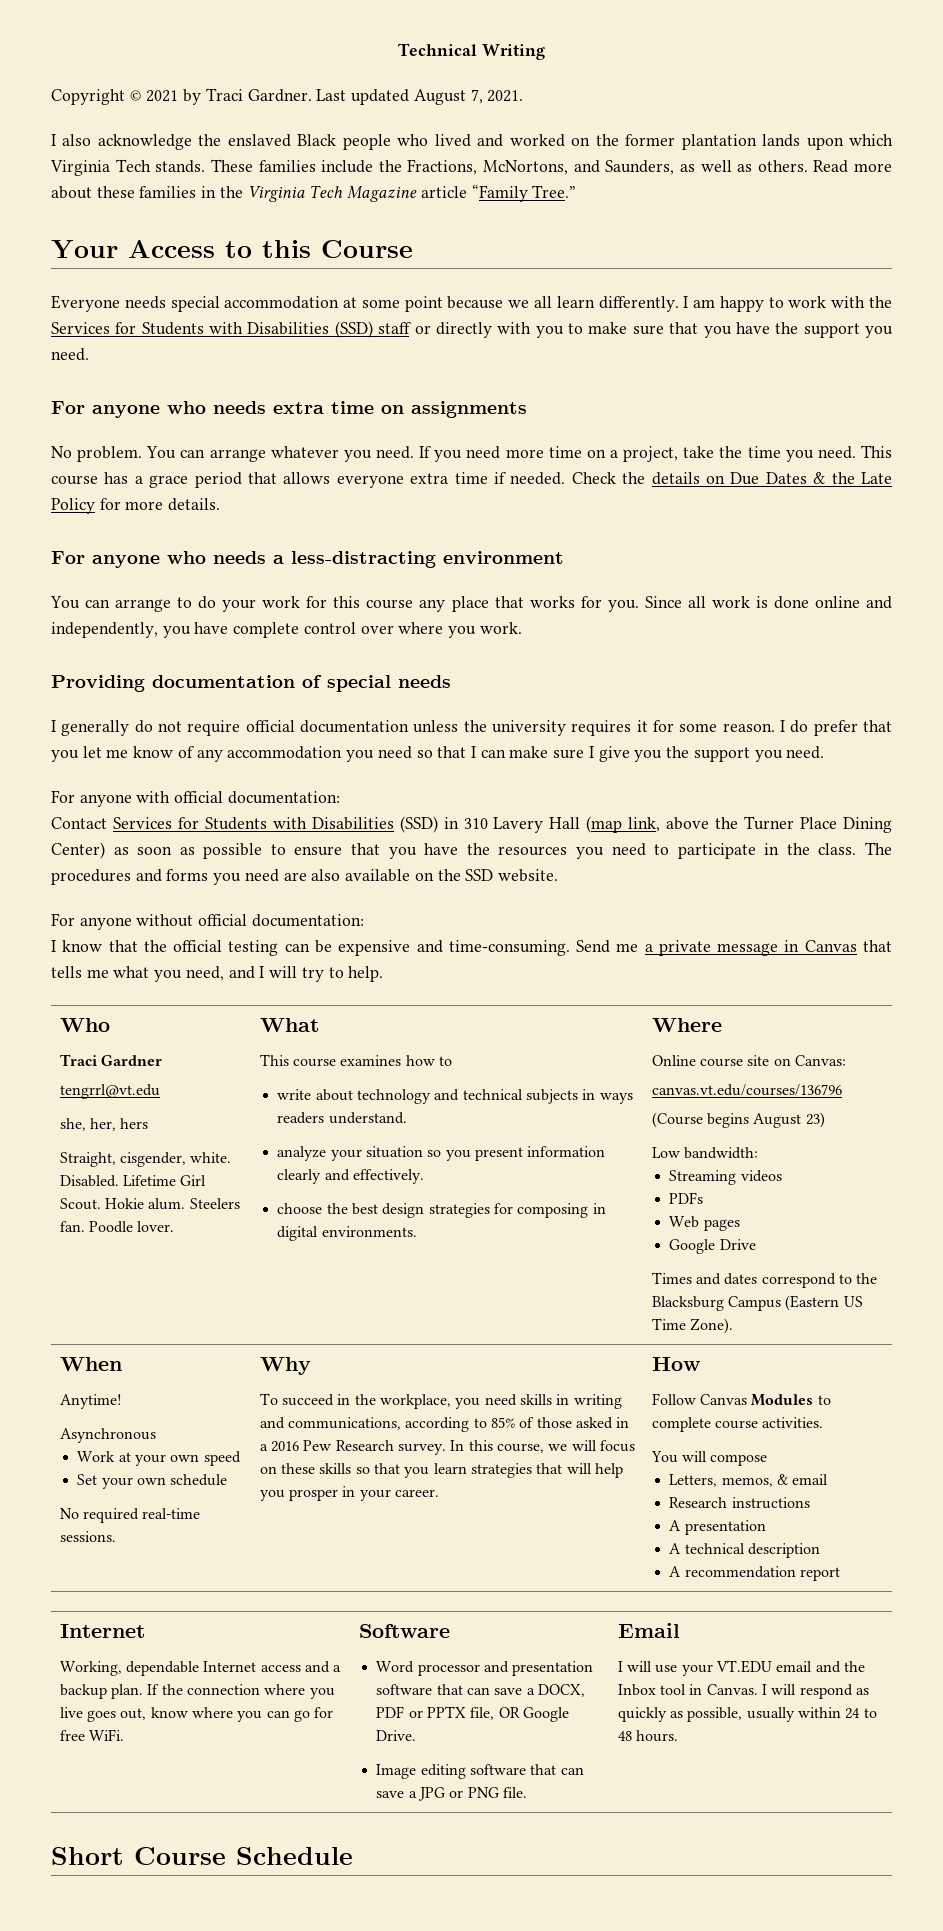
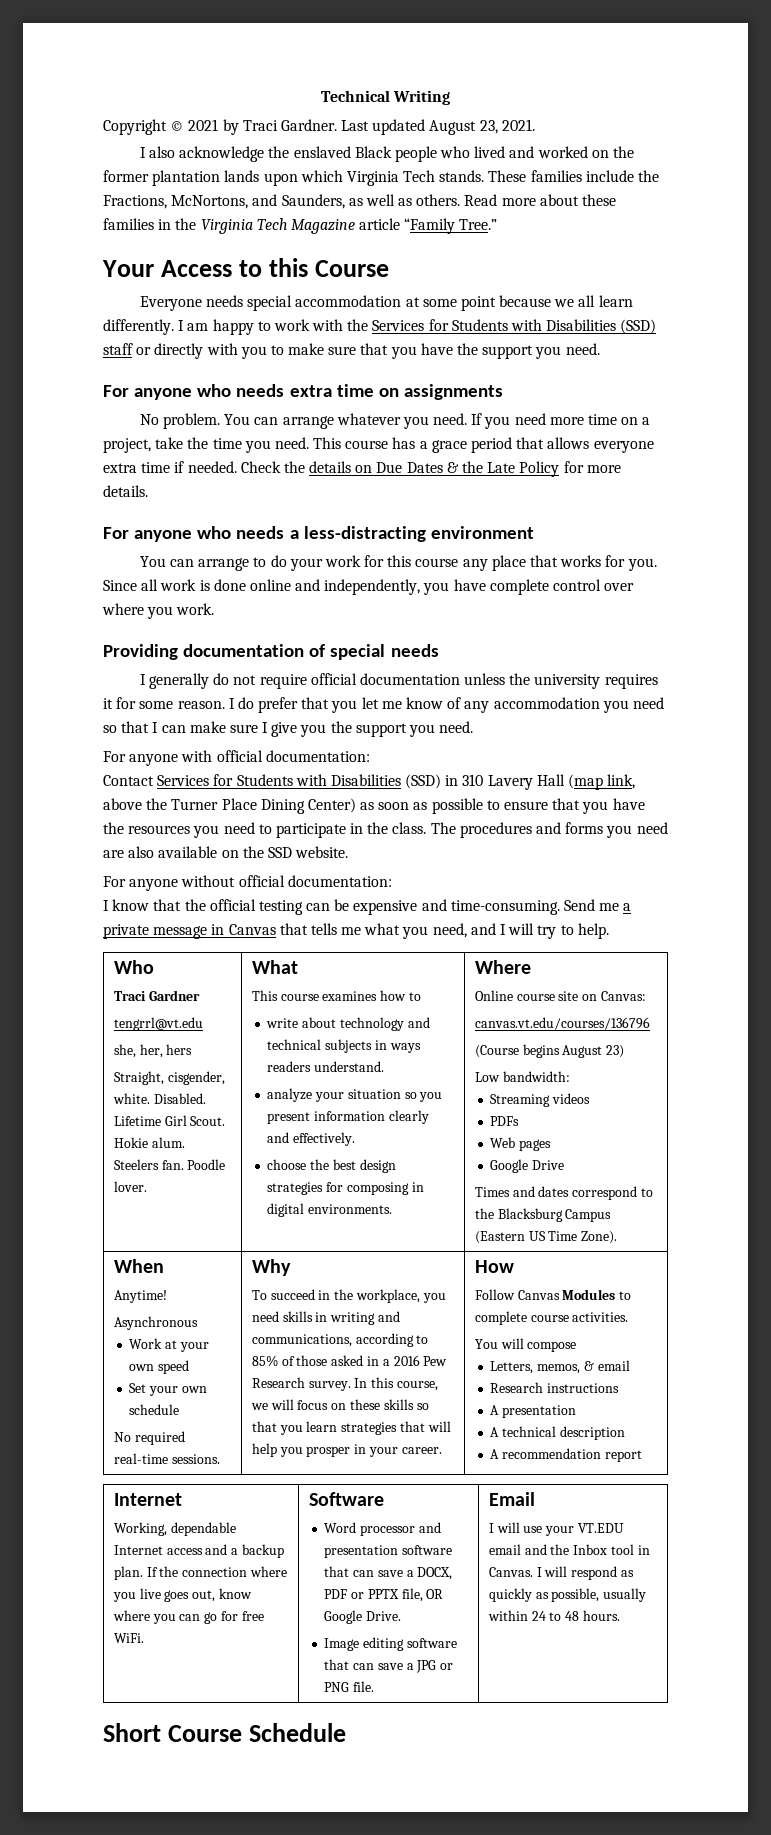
- Last updated August 7, 2021.
+ Last updated August 23, 2021.

